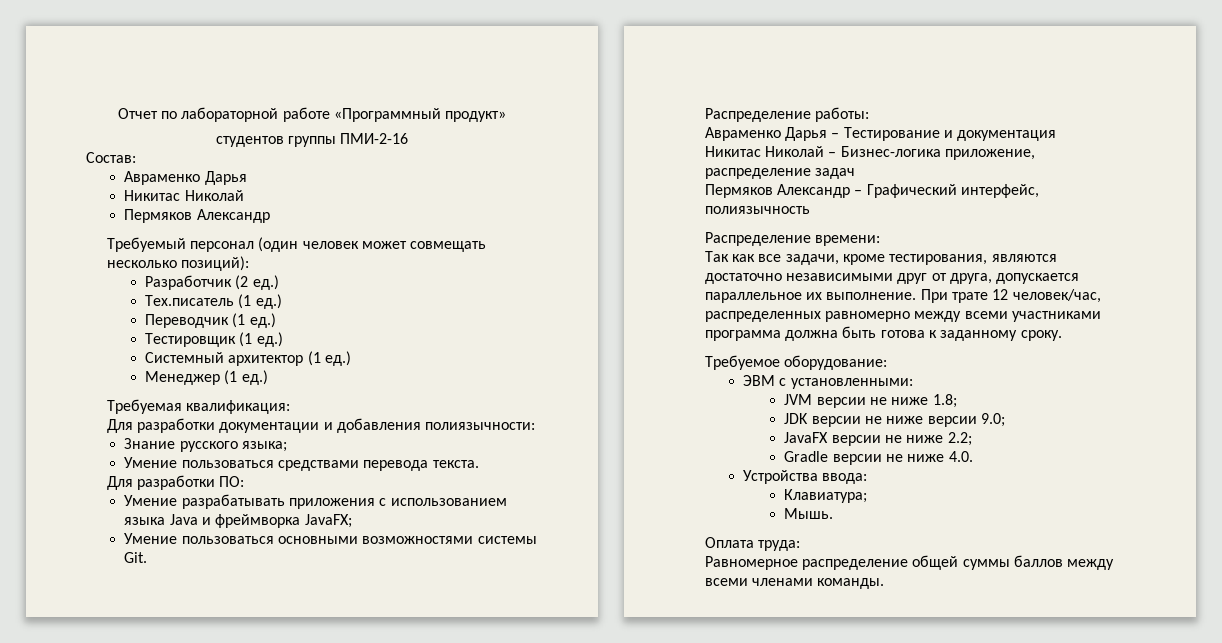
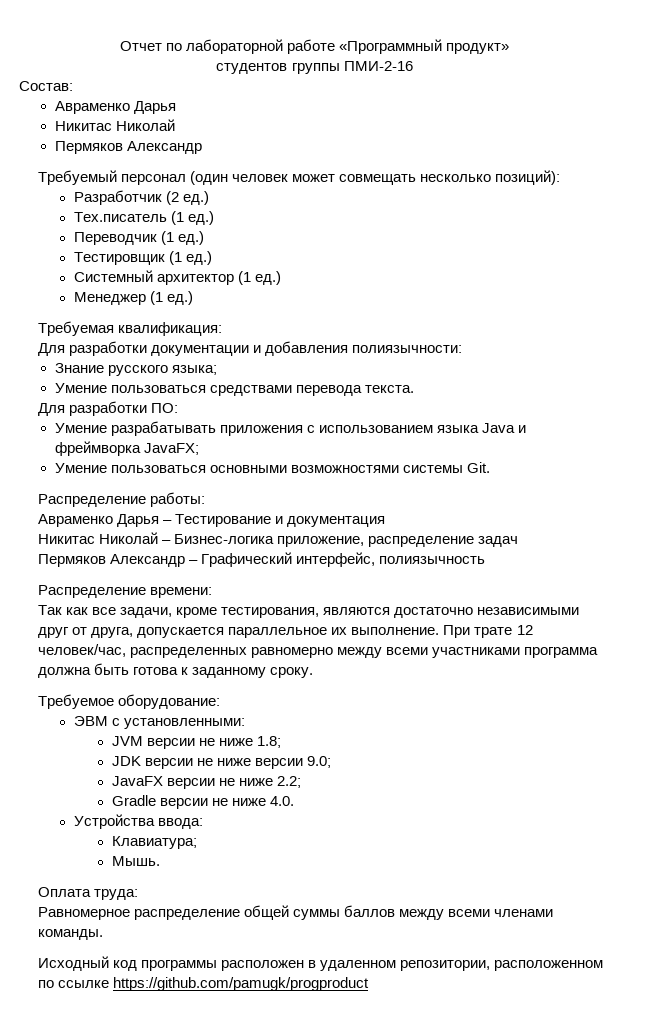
+ Исходный код программы расположен в удаленном репозитории, расположенном по ссылке https://github.com/pamugk/progproduct

